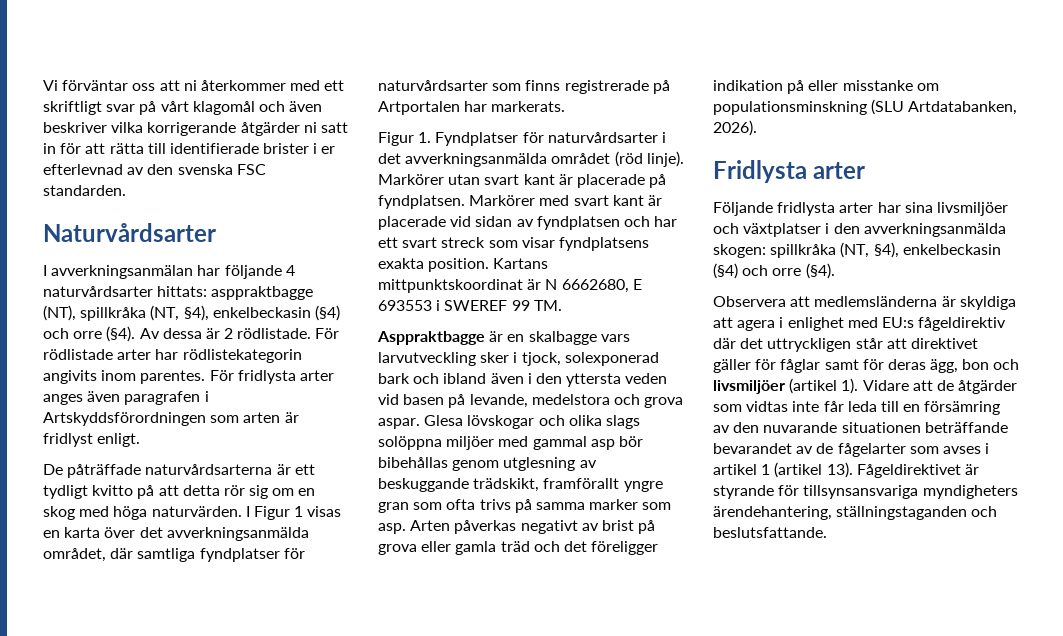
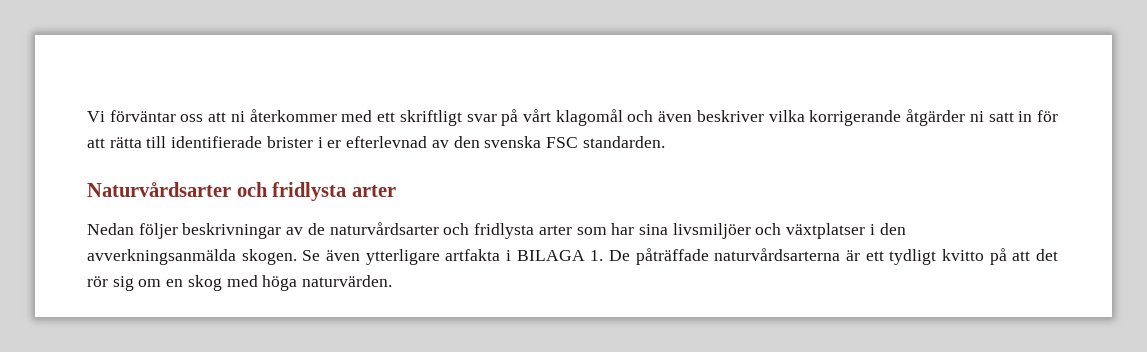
- Naturvårdsarter
- I avverkningsanmälan har följande 4 naturvårdsarter hittats: asppraktbagge (NT), spillkråka (NT, §4), enkelbeckasin (§4) och orre (§4). Av dessa är 2 rödlistade. För rödlistade arter har rödlistekategorin angivits inom parentes. För fridlysta arter anges även paragrafen i Artskyddsförordningen som arten är fridlyst enligt.
- De påträffade naturvårdsarterna är ett tydligt kvitto på att detta rör sig om en skog med höga naturvärden. I Figur 1 visas en karta över det avverkningsanmälda området, där samtliga fyndplatser för naturvårdsarter som finns registrerade på Artportalen har markerats.
- Figur 1. Fyndplatser för naturvårdsarter i det avverkningsanmälda området (röd linje). Markörer utan svart kant är placerade på fyndplatsen. Markörer med svart kant är placerade vid sidan av fyndplatsen och har ett svart streck som visar fyndplatsens exakta position. Kartans mittpunktskoordinat är N 6662680, E 693553 i SWEREF 99 TM.
- Asppraktbagge är en skalbagge vars larvutveckling sker i tjock, solexponerad bark och ibland även i den yttersta veden vid basen på levande, medelstora och grova aspar. Glesa lövskogar och olika slags solöppna miljöer med gammal asp bör bibehållas genom utglesning av beskuggande trädskikt, framförallt yngre gran som ofta trivs på samma marker som asp. Arten påverkas negativt av brist på grova eller gamla träd och det föreligger indikation på eller misstanke om populationsminskning (SLU Artdatabanken, 2026).
- Fridlysta arter
- Följande fridlysta arter har sina livsmiljöer och växtplatser i den avverkningsanmälda skogen: spillkråka (NT, §4), enkelbeckasin (§4) och orre (§4).
- Observera att medlemsländerna är skyldiga att agera i enlighet med EU:s fågeldirektiv där det uttryckligen står att direktivet gäller för fåglar samt för deras ägg, bon och livsmiljöer (artikel 1). Vidare att de åtgärder som vidtas inte får leda till en försämring av den nuvarande situationen beträffande bevarandet av de fågelarter som avses i artikel 1 (artikel 13). Fågeldirektivet är styrande för tillsynsansvariga myndigheters ärendehantering, ställningstaganden och beslutsfattande.
+ Naturvårdsarter och fridlysta arter
+ Nedan följer beskrivningar av de naturvårdsarter och fridlysta arter som har sina livsmiljöer och växtplatser i den avverkningsanmälda skogen. Se även ytterligare artfakta i BILAGA 1. De påträffade naturvårdsarterna är ett tydligt kvitto på att det rör sig om en skog med höga naturvärden.

